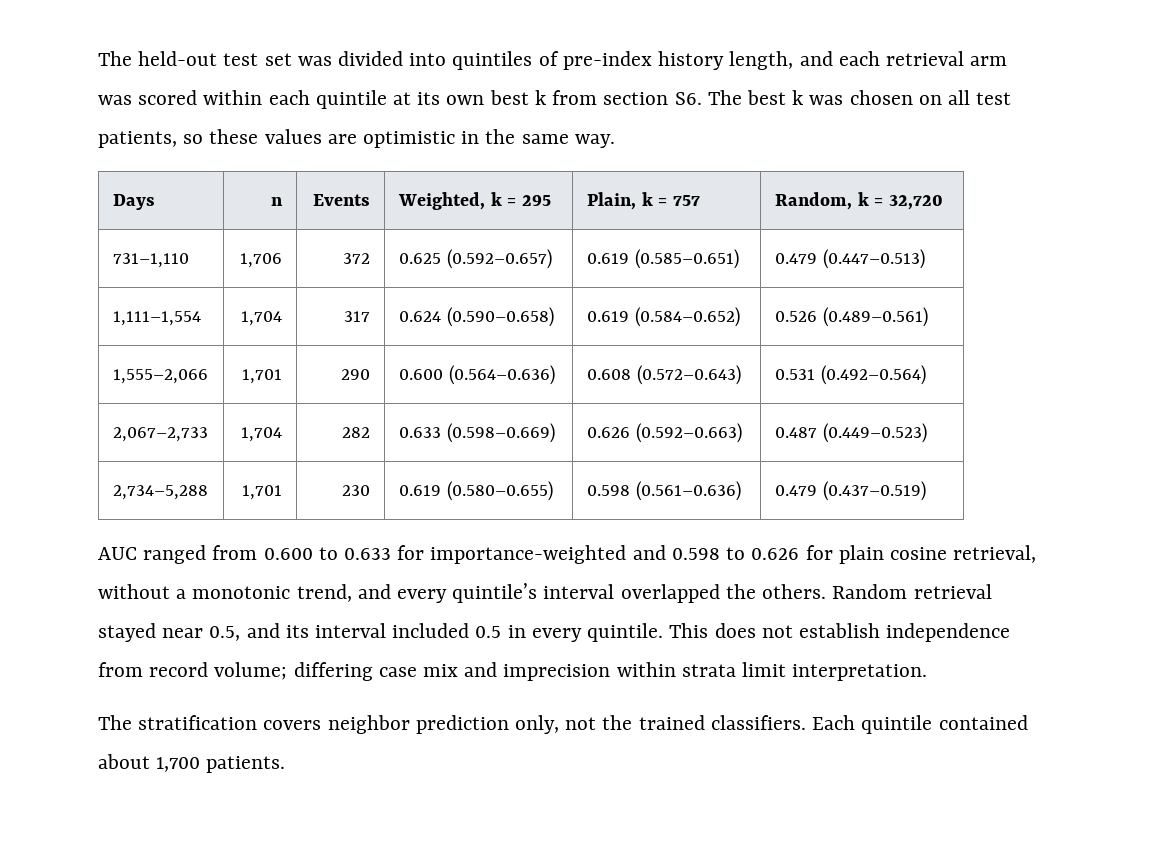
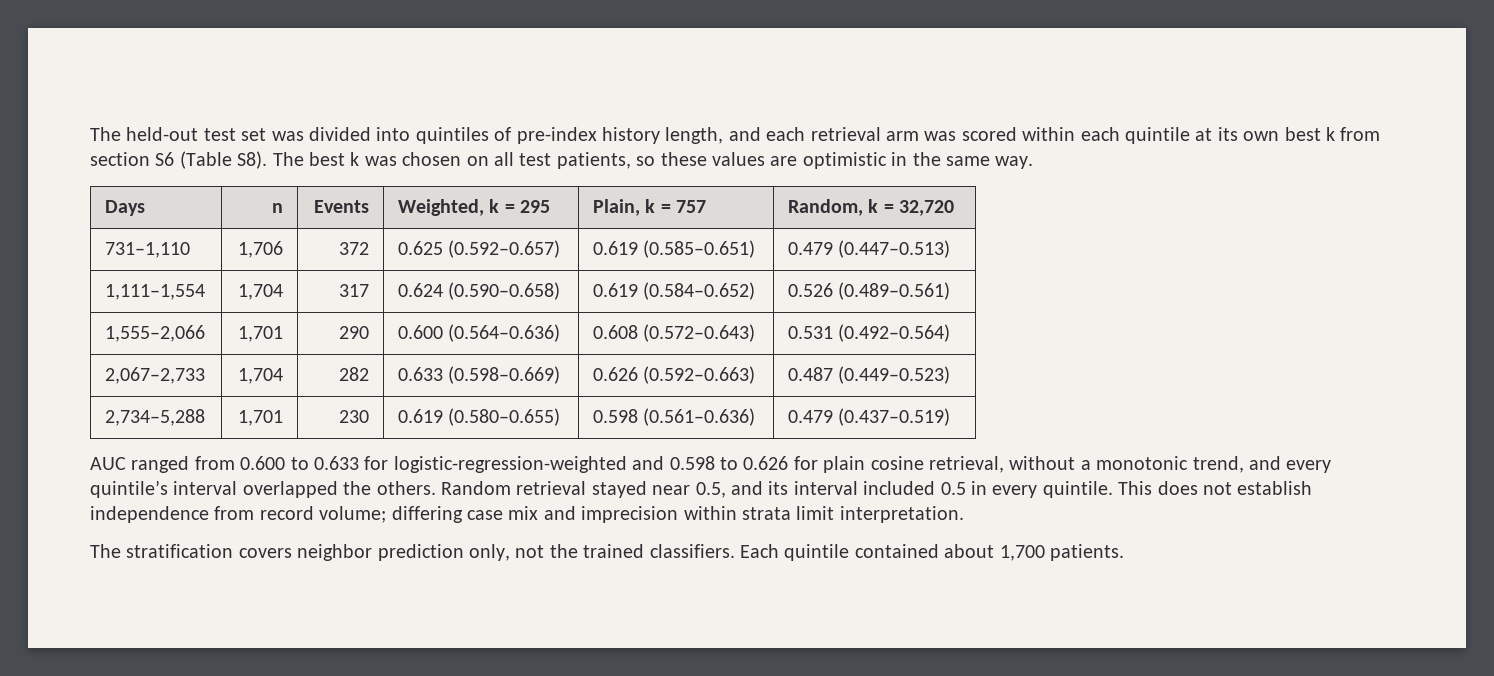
- The held-out test set was divided into quintiles of pre-index history length, and each retrieval arm was scored within each quintile at its own best k from section S6. The best k was chosen on all test patients, so these values are optimistic in the same way.
+ The held-out test set was divided into quintiles of pre-index history length, and each retrieval arm was scored within each quintile at its own best k from section S6 (Table S8). The best k was chosen on all test patients, so these values are optimistic in the same way.
- AUC ranged from 0.600 to 0.633 for importance-weighted and 0.598 to 0.626 for plain cosine retrieval, without a monotonic trend, and every quintile’s interval overlapped the others.
+ AUC ranged from 0.600 to 0.633 for logistic-regression-weighted and 0.598 to 0.626 for plain cosine retrieval, without a monotonic trend, and every quintile’s interval overlapped the others.

